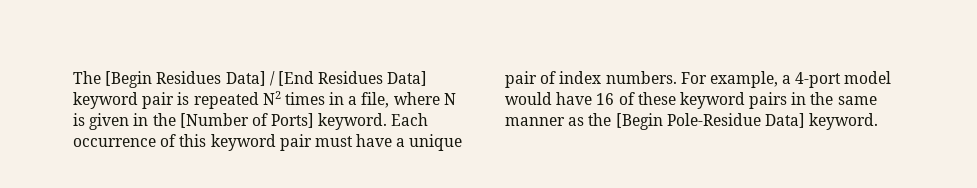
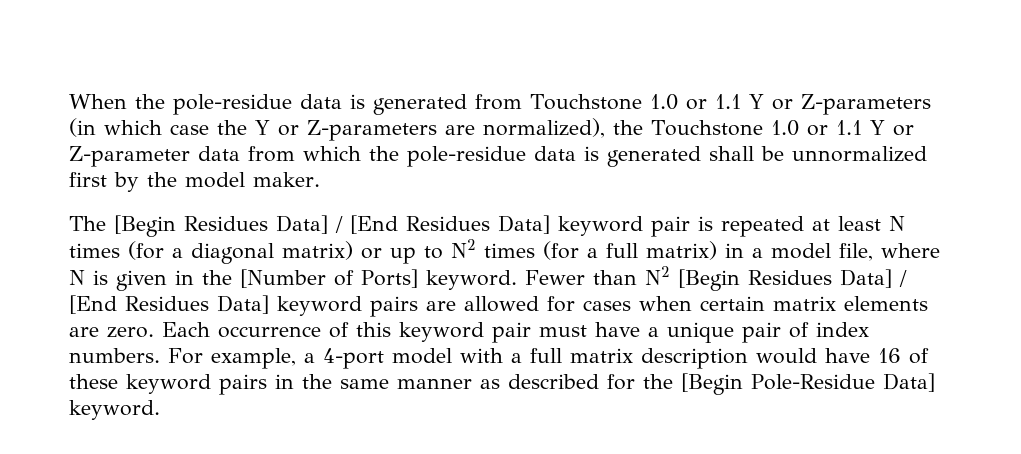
+ When the pole-residue data is generated from Touchstone 1.0 or 1.1 Y or Z-parameters (in which case the Y or Z-parameters are normalized), the Touchstone 1.0 or 1.1 Y or Z-parameter data from which the pole-residue data is generated shall be unnormalized first by the model maker.
- The [Begin Residues Data] / [End Residues Data] keyword pair is repeated N2 times in a file, where N is given in the [Number of Ports] keyword.
+ The [Begin Residues Data] / [End Residues Data] keyword pair is repeated at least N times (for a diagonal matrix) or up to N2 times (for a full matrix) in a model file, where N is given in the [Number of Ports] keyword.
+ Fewer than N2 [Begin Residues Data] / [End Residues Data] keyword pairs are allowed for cases when certain matrix elements are zero.
- For example, a 4-port model would have 16 of these keyword pairs in the same manner as the [Begin Pole-Residue Data] keyword.
+ For example, a 4-port model with a full matrix description would have 16 of these keyword pairs in the same manner as described for the [Begin Pole-Residue Data] keyword.

